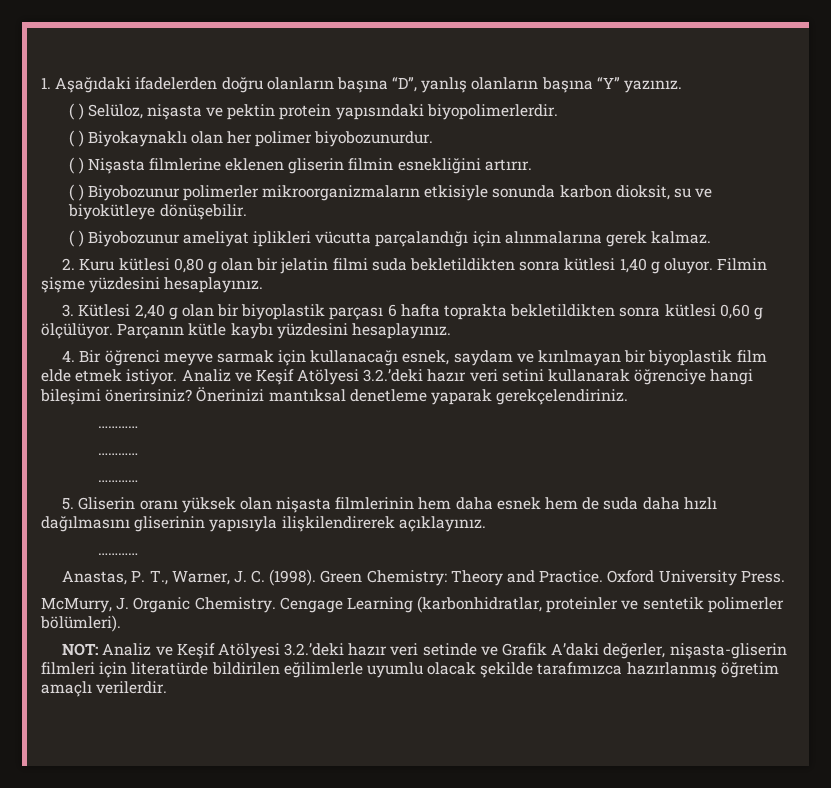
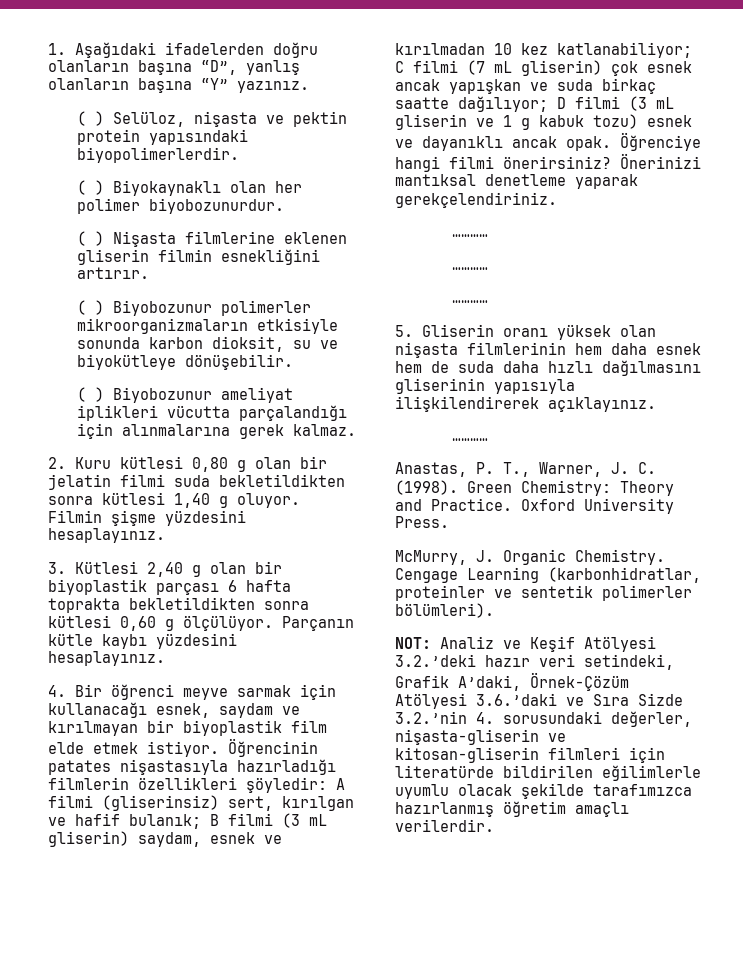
- Analiz ve Keşif Atölyesi 3.2.’deki hazır veri setini kullanarak öğrenciye hangi bileşimi önerirsiniz?
+ Öğrencinin patates nişastasıyla hazırladığı filmlerin özellikleri şöyledir: A filmi (gliserinsiz) sert, kırılgan ve hafif bulanık; B filmi (3 mL gliserin) saydam, esnek ve kırılmadan 10 kez katlanabiliyor; C filmi (7 mL gliserin) çok esnek ancak yapışkan ve suda birkaç saatte dağılıyor; D filmi (3 mL gliserin ve 1 g kabuk tozu) esnek ve dayanıklı ancak opak. Öğrenciye hangi filmi önerirsiniz?
- NOT: Analiz ve Keşif Atölyesi 3.2.’deki hazır veri setinde ve Grafik A’daki değerler, nişasta-gliserin filmleri için literatürde bildirilen eğilimlerle uyumlu olacak şekilde tarafımızca hazırlanmış öğretim amaçlı verilerdir.
+ NOT: Analiz ve Keşif Atölyesi 3.2.’deki hazır veri setindeki, Grafik A’daki, Örnek-Çözüm Atölyesi 3.6.’daki ve Sıra Sizde 3.2.’nin 4. sorusundaki değerler, nişasta-gliserin ve kitosan-gliserin filmleri için literatürde bildirilen eğilimlerle uyumlu olacak şekilde tarafımızca hazırlanmış öğretim amaçlı verilerdir.

